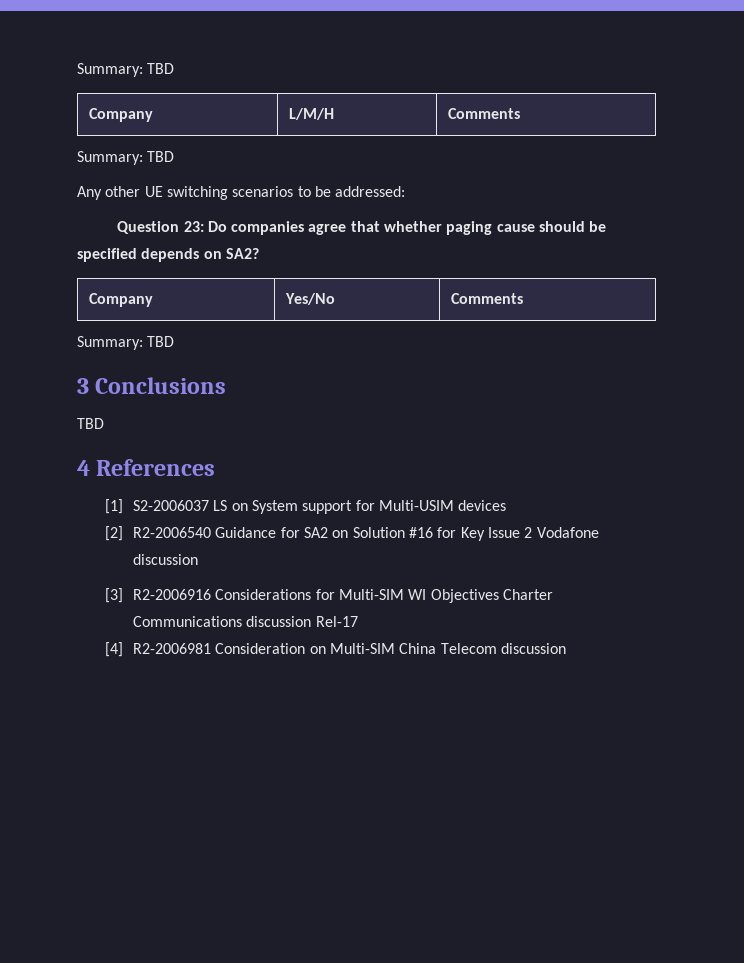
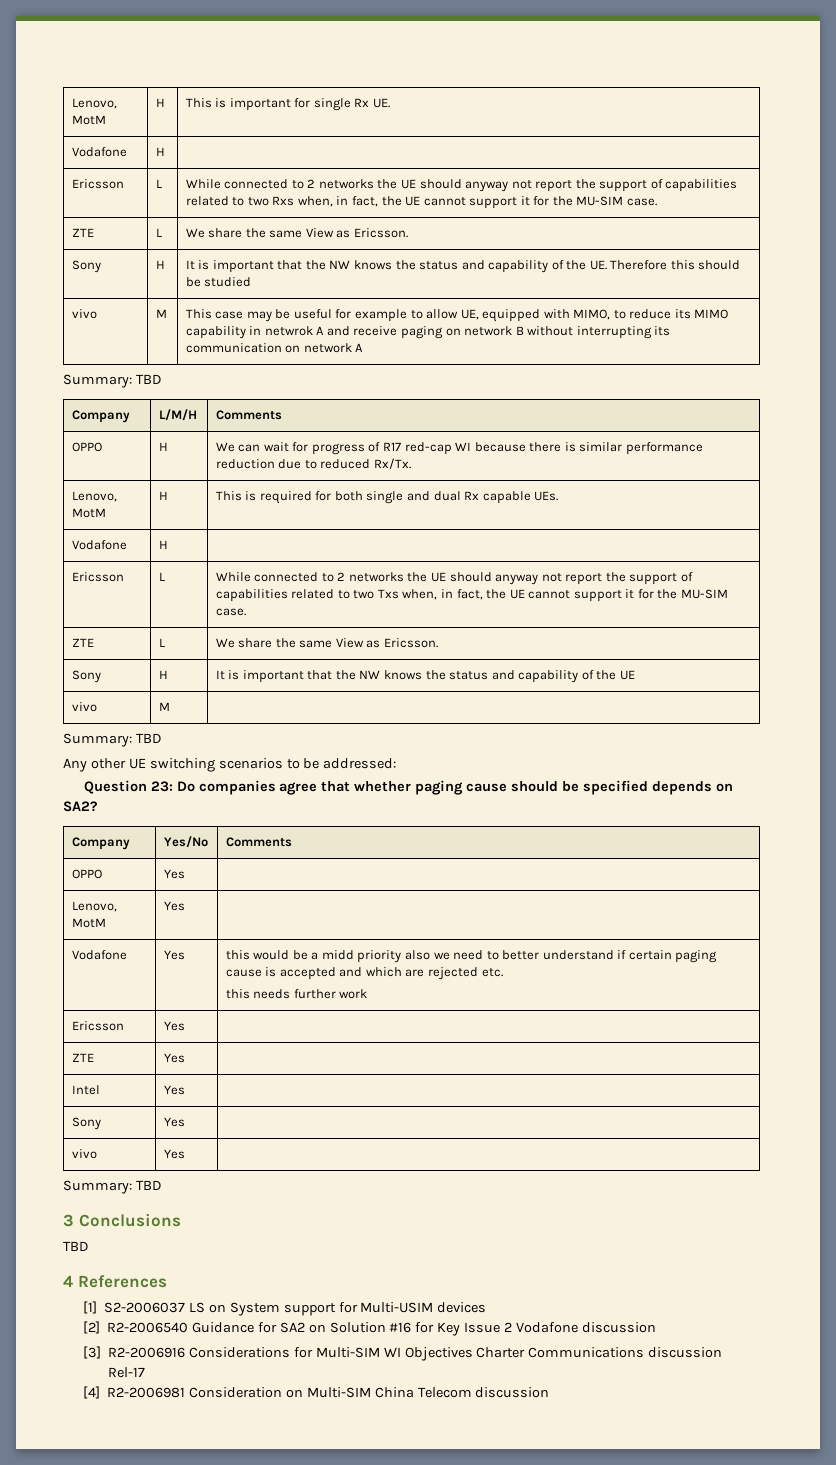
+ Lenovo, MotM | H | This is important for single Rx UE.
+ Vodafone | H |
+ Ericsson | L | While connected to 2 networks the UE should anyway not report the support of capabilities related to two Rxs when, in fact, the UE cannot support it for the MU-SIM case.
+ ZTE | L | We share the same View as Ericsson.
+ Sony | H | It is important that the NW knows the status and capability of the UE. Therefore this should be studied
+ vivo | M | This case may be useful for example to allow UE, equipped with MIMO, to reduce its MIMO capability in netwrok A and receive paging on network B without interrupting its communication on network A
+ OPPO | H | We can wait for progress of R17 red-cap WI because there is similar performance reduction due to reduced Rx/Tx.
+ Lenovo, MotM | H | This is required for both single and dual Rx capable UEs.
+ Vodafone | H |
+ Ericsson | L | While connected to 2 networks the UE should anyway not report the support of capabilities related to two Txs when, in fact, the UE cannot support it for the MU-SIM case.
+ ZTE | L | We share the same View as Ericsson.
+ Sony | H | It is important that the NW knows the status and capability of the UE
+ vivo | M |
+ OPPO | Yes |
+ Lenovo, MotM | Yes |
+ Vodafone | Yes | this would be a midd priority also we need to better understand if certain paging cause is accepted and which are rejected etc.
+ this needs further work
+ Ericsson | Yes |
+ ZTE | Yes |
+ Intel | Yes |
+ Sony | Yes |
+ vivo | Yes |

